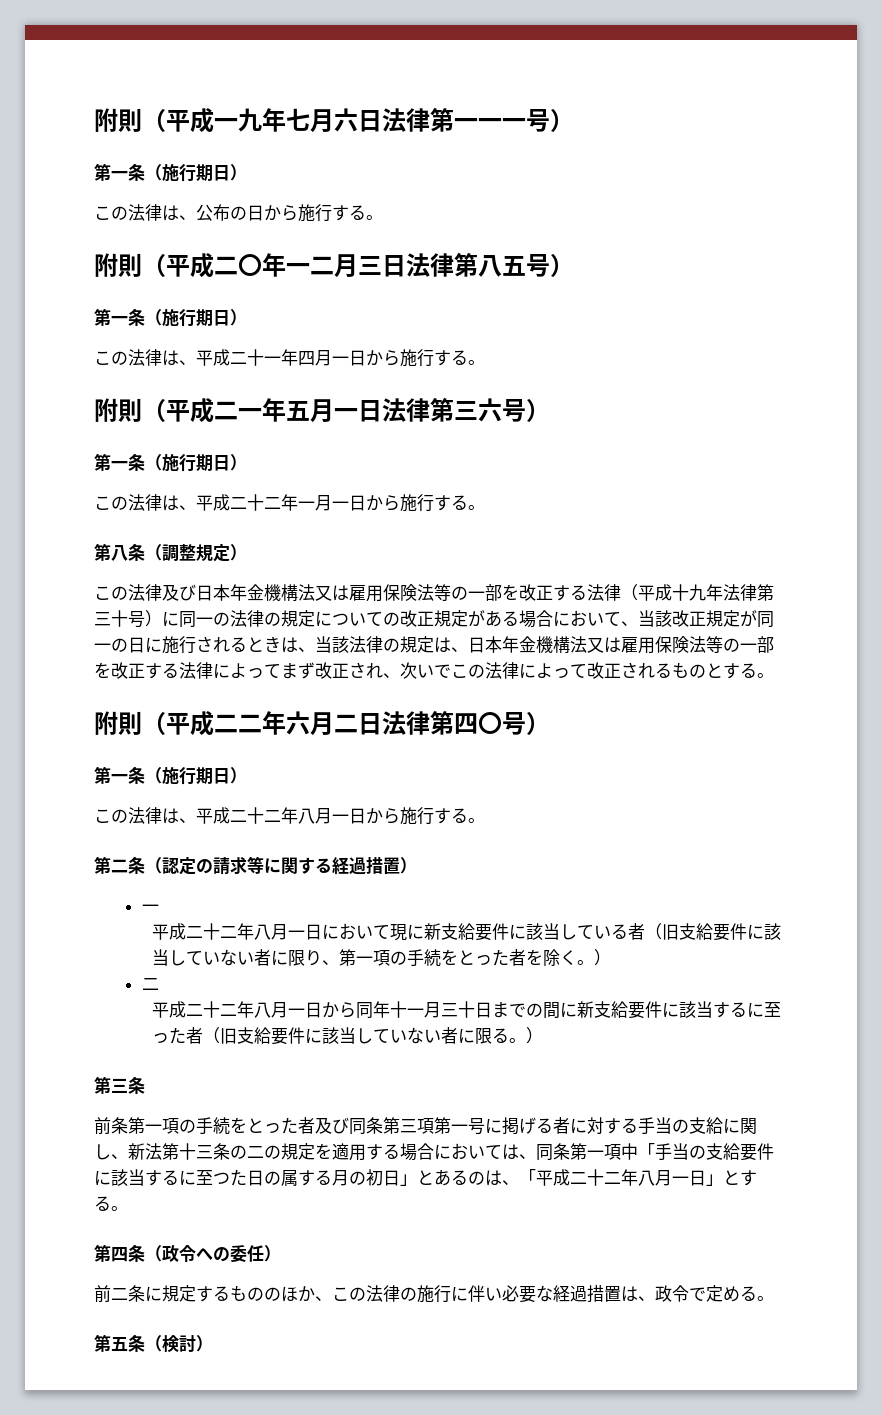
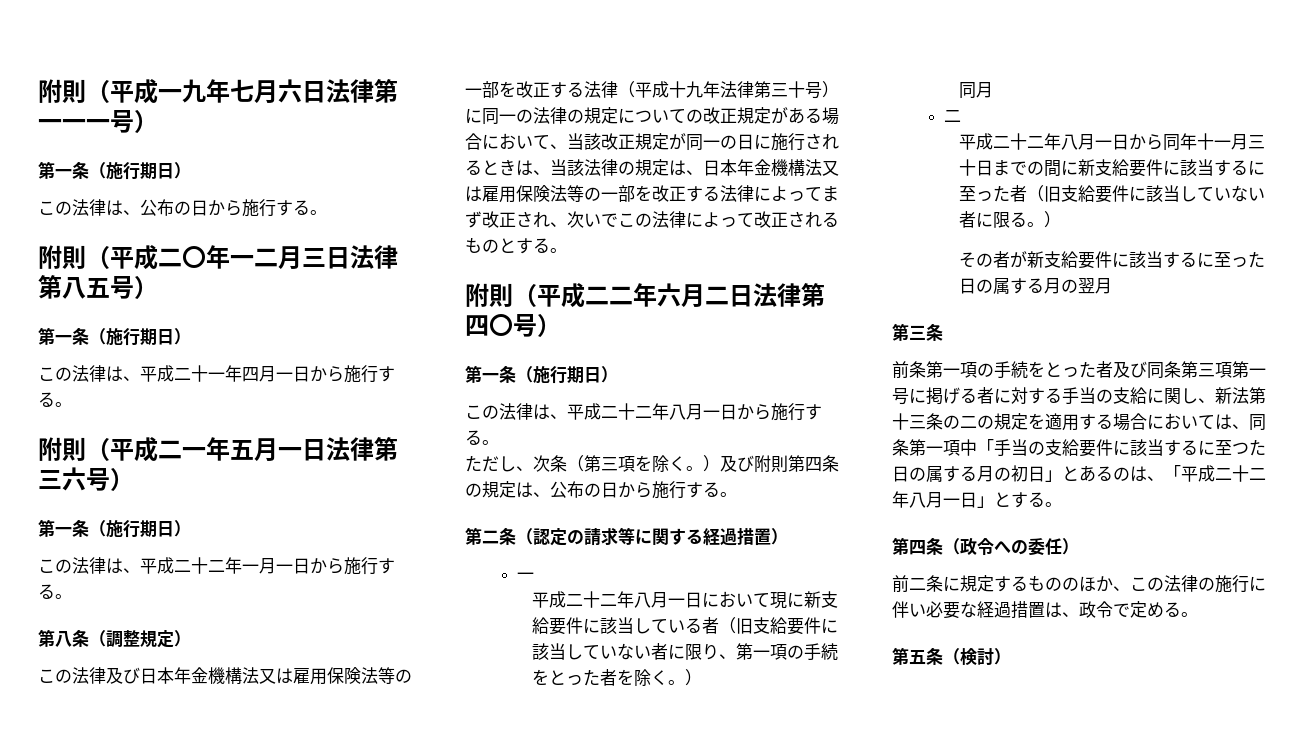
+ ただし、次条（第三項を除く。）及び附則第四条の規定は、公布の日から施行する。
+ 同月
+ その者が新支給要件に該当するに至った日の属する月の翌月

